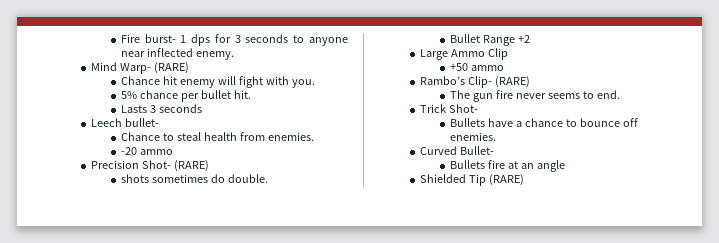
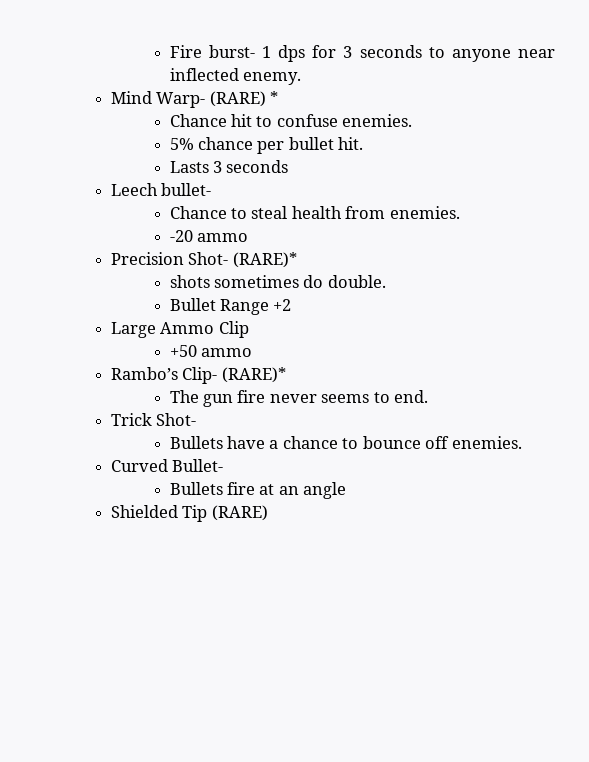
- Mind Warp- (RARE)
+ Mind Warp- (RARE) *
- Chance hit enemy will fight with you.
+ Chance hit to confuse enemies.
- Precision Shot- (RARE)
+ Precision Shot- (RARE)*
- Rambo’s Clip- (RARE)
+ Rambo’s Clip- (RARE)*

